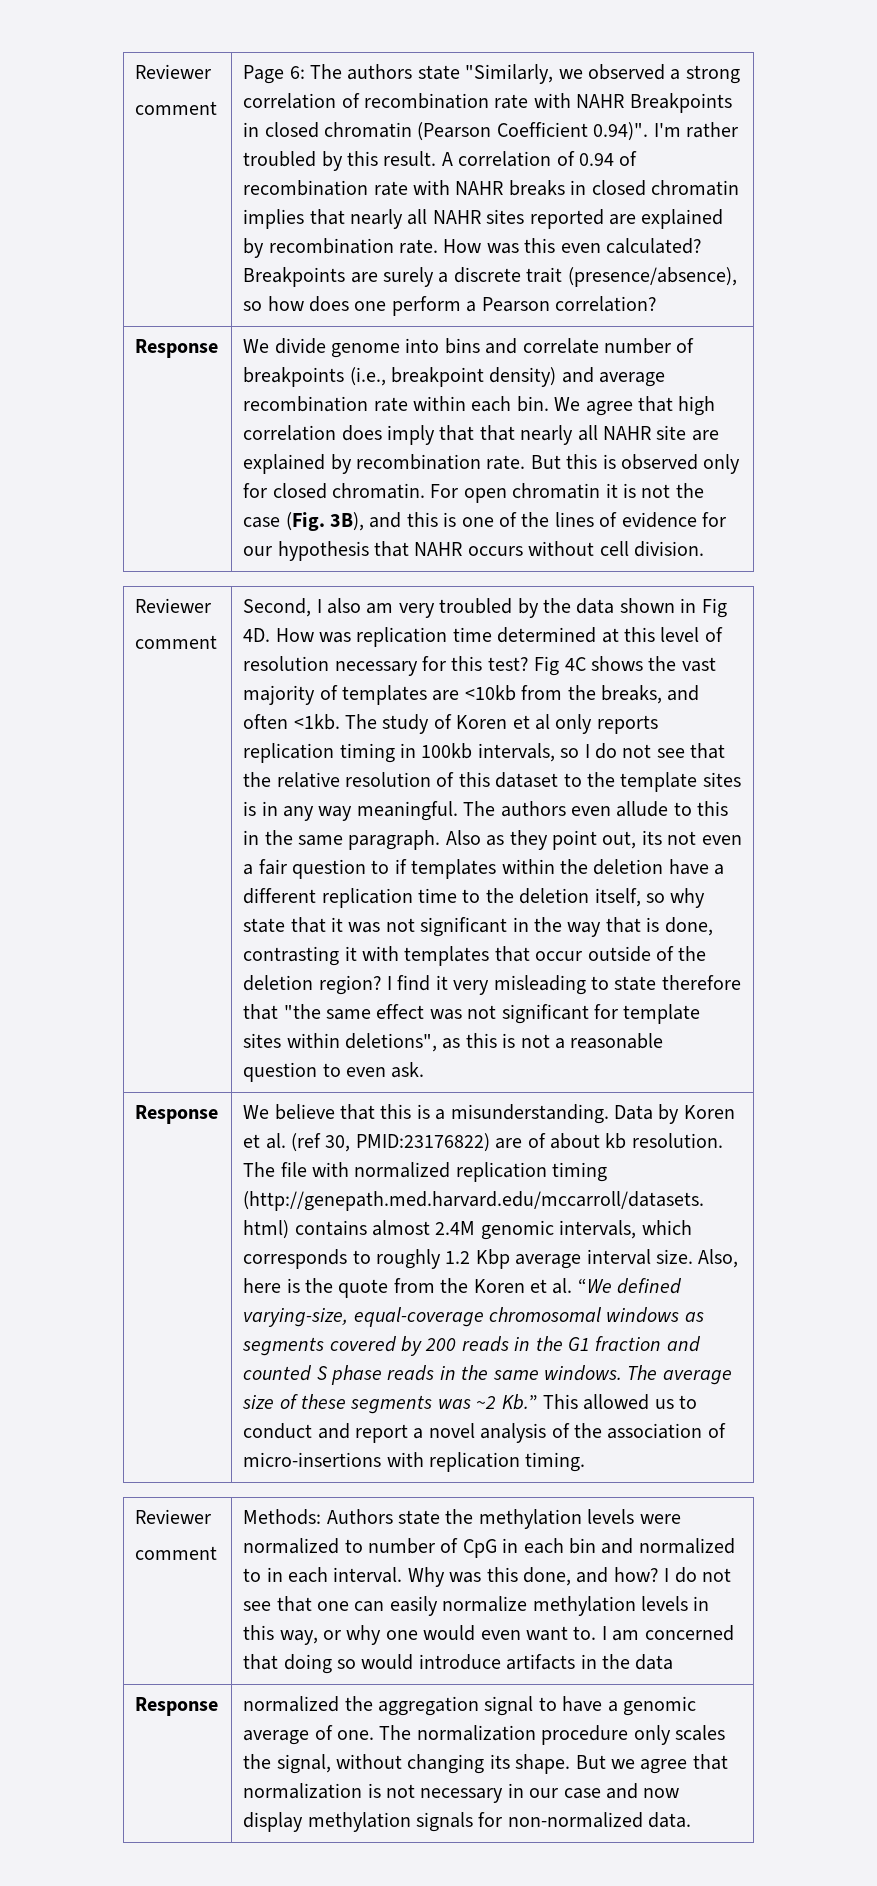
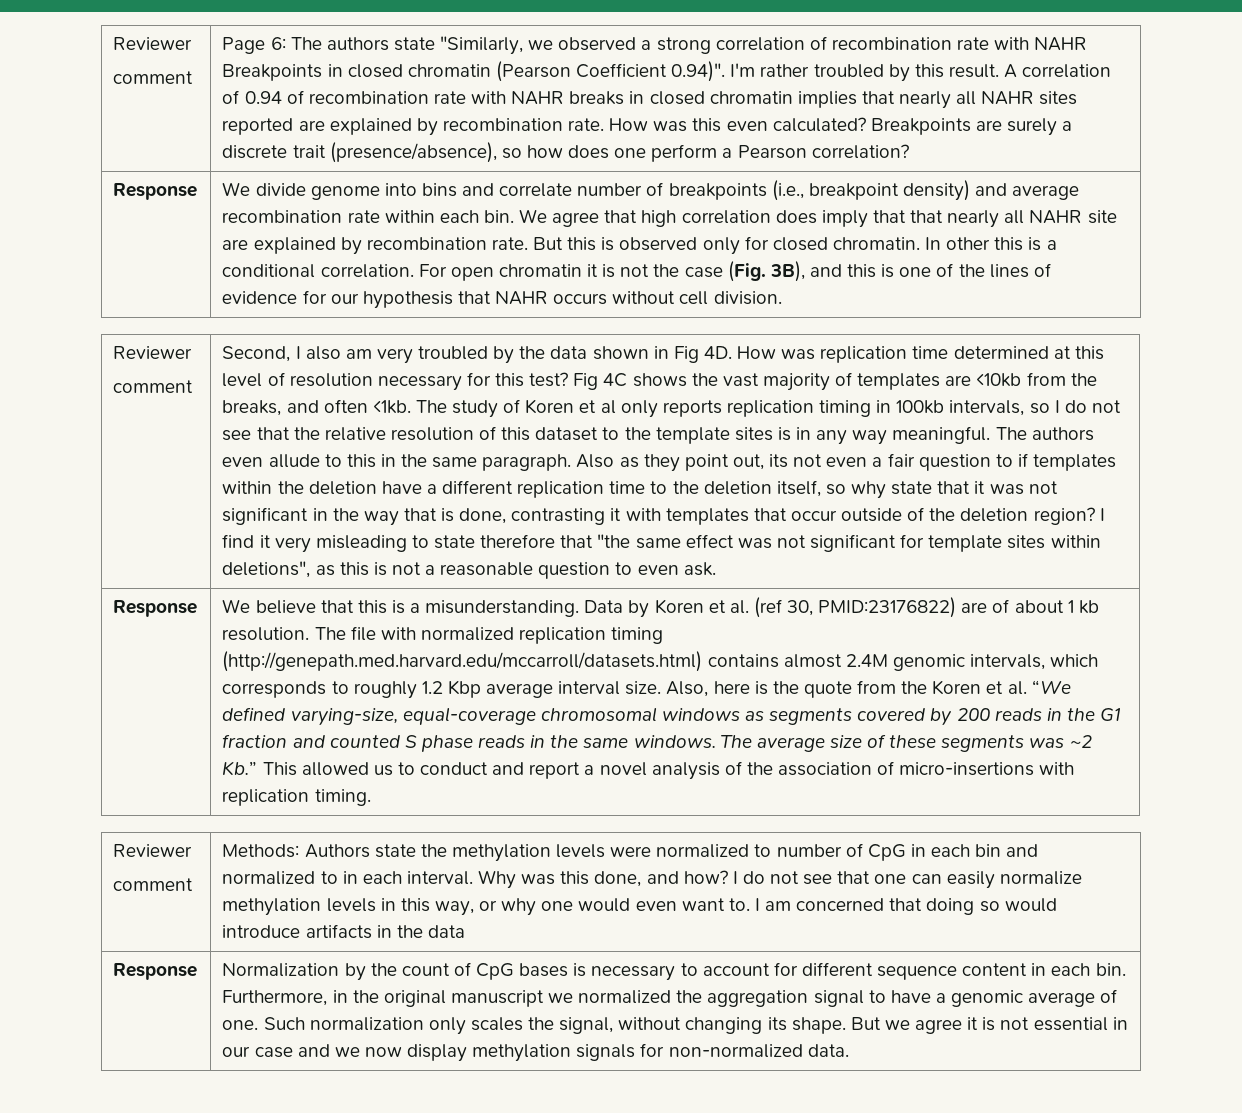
+ In other this is a conditional correlation.
- Data by Koren et al. (ref 30, PMID:23176822) are of about kb resolution.
+ Data by Koren et al. (ref 30, PMID:23176822) are of about 1 kb resolution.
- normalized the aggregation signal to have a genomic average of one.
+ Normalization by the count of CpG bases is necessary to account for different sequence content in each bin. Furthermore, in the original manuscript we normalized the aggregation signal to have a genomic average of one.
- The normalization procedure only scales the signal, without changing its shape.
+ Such normalization only scales the signal, without changing its shape.
- But we agree that normalization is not necessary in our case and now display methylation signals for non-normalized data.
+ But we agree it is not essential in our case and we now display methylation signals for non-normalized data.

